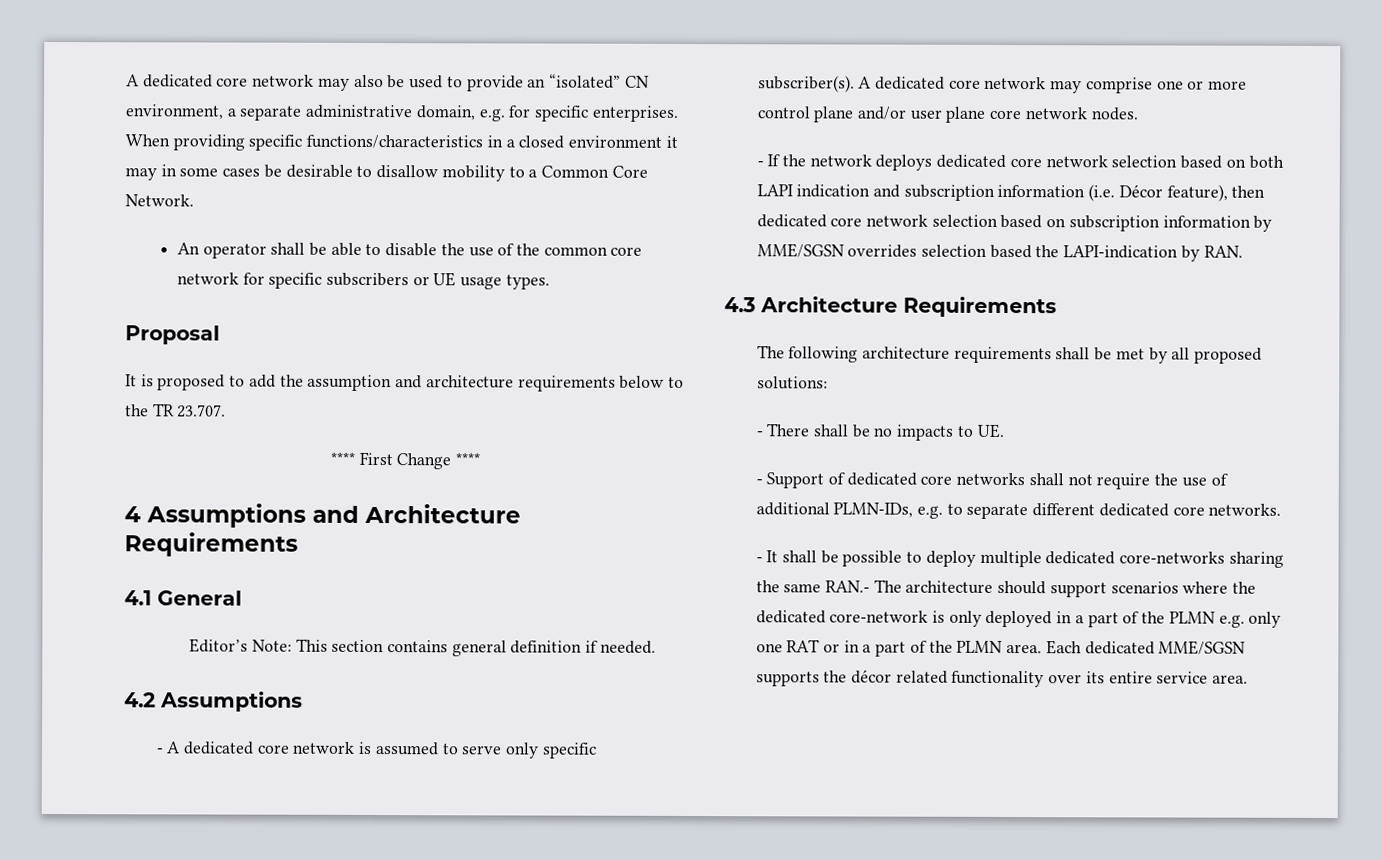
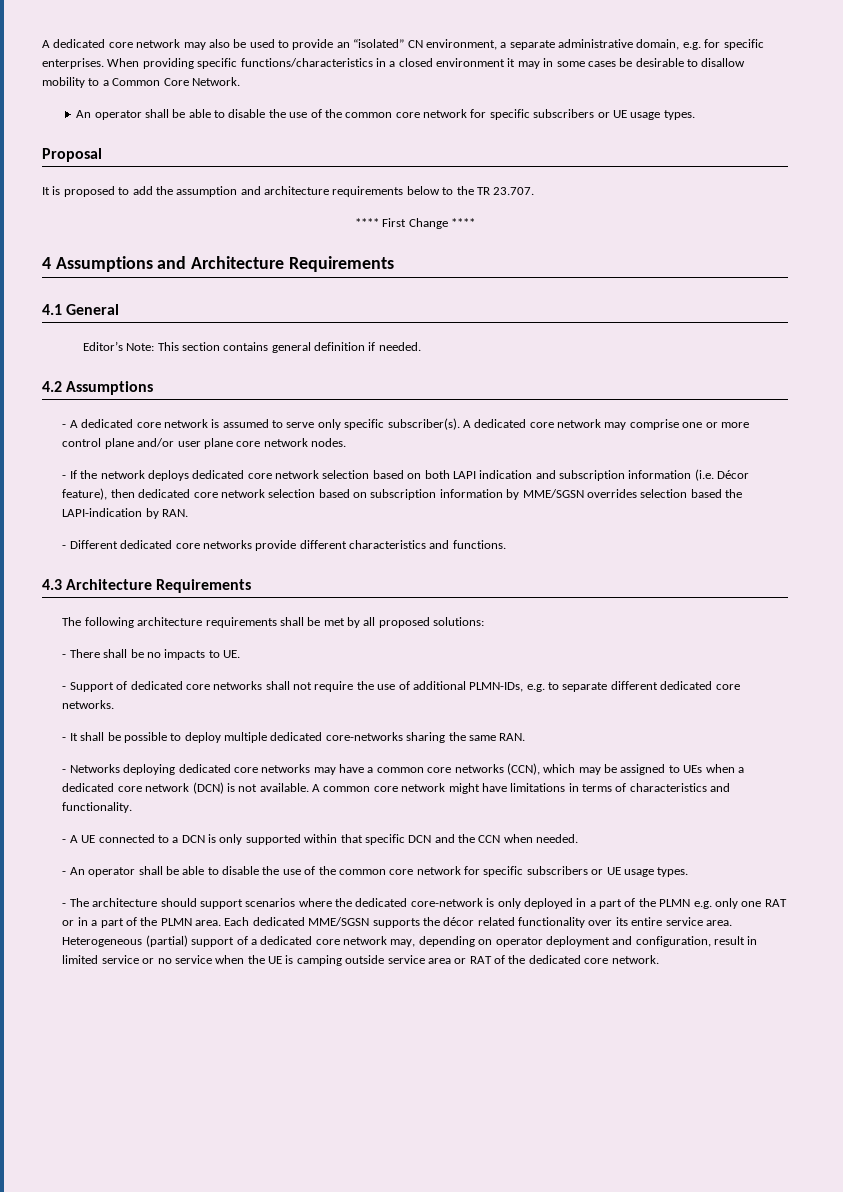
+ - Different dedicated core networks provide different characteristics and functions.
- - It shall be possible to deploy multiple dedicated core-networks sharing the same RAN.- The architecture should support scenarios where the dedicated core-network is only deployed in a part of the PLMN e.g. only one RAT or in a part of the PLMN area.
+ - It shall be possible to deploy multiple dedicated core-networks sharing the same RAN.
+ - Networks deploying dedicated core networks may have a common core networks (CCN), which may be assigned to UEs when a dedicated core network (DCN) is not available. A common core network might have limitations in terms of characteristics and functionality.
+ - A UE connected to a DCN is only supported within that specific DCN and the CCN when needed.
+ - An operator shall be able to disable the use of the common core network for specific subscribers or UE usage types.
+ - The architecture should support scenarios where the dedicated core-network is only deployed in a part of the PLMN e.g. only one RAT or in a part of the PLMN area.
+ Heterogeneous (partial) support of a dedicated core network may, depending on operator deployment and configuration, result in limited service or no service when the UE is camping outside service area or RAT of the dedicated core network.

